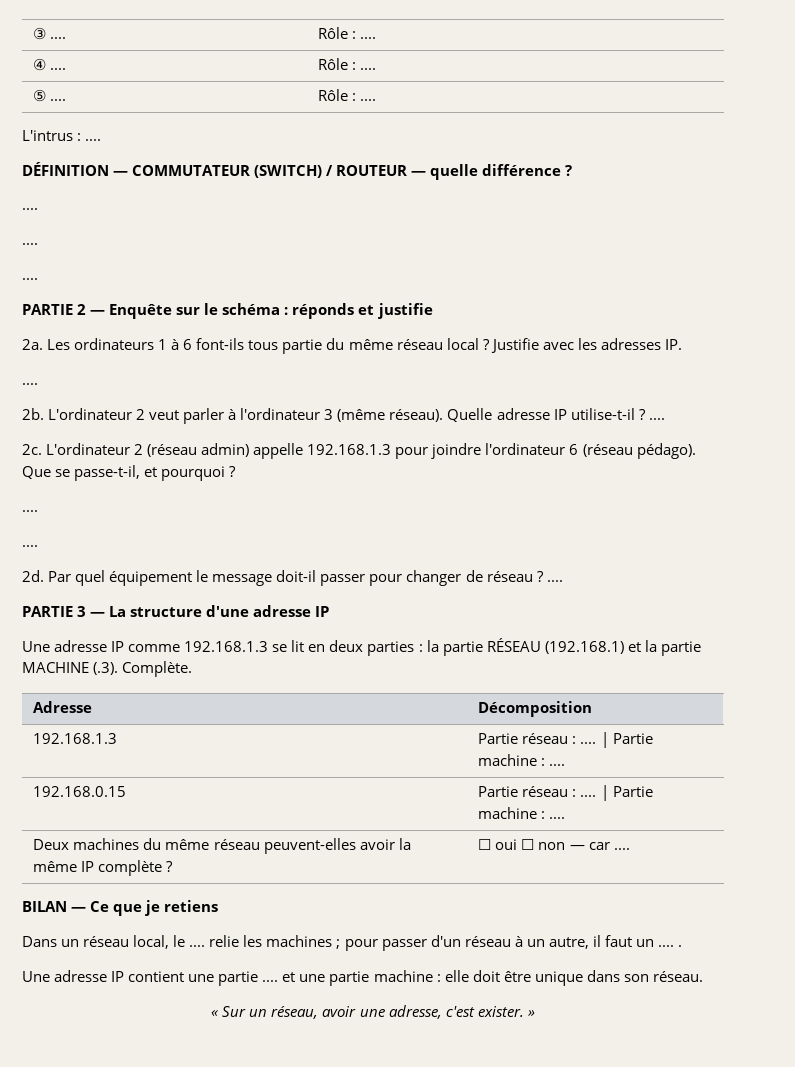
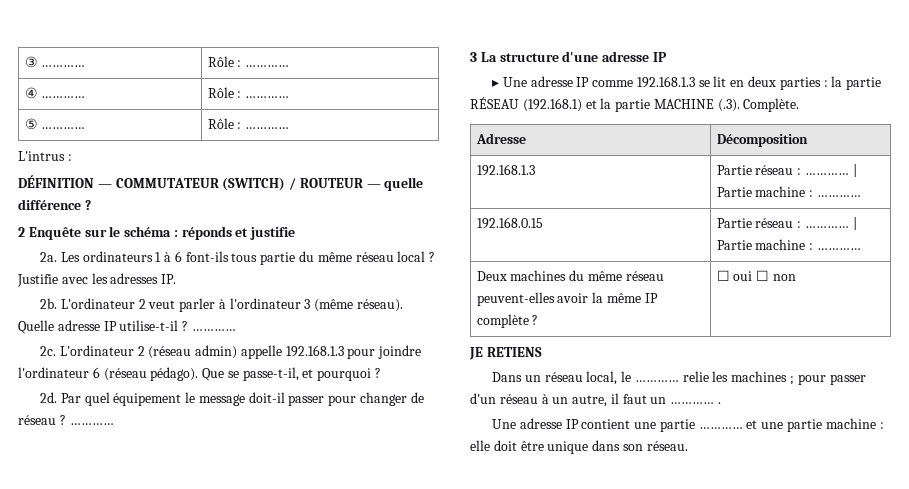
- ③ .... | Rôle : ....
+ ③ ………… | Rôle : …………
- ④ .... | Rôle : ....
+ ④ ………… | Rôle : …………
- ⑤ .... | Rôle : ....
+ ⑤ ………… | Rôle : …………
- L'intrus : ....
+ L'intrus :
  DÉFINITION — COMMUTATEUR (SWITCH) / ROUTEUR — quelle différence ?
- ....
- ....
- ....
- PARTIE 2 — Enquête sur le schéma : réponds et justifie
+ 2 Enquête sur le schéma : réponds et justifie
  Justifie avec les adresses IP.
- ....
- Quelle adresse IP utilise-t-il ? ....
+ Quelle adresse IP utilise-t-il ? …………
  Que se passe-t-il, et pourquoi ?
- ....
- ....
- Par quel équipement le message doit-il passer pour changer de réseau ? ....
- PARTIE 3 — La structure d'une adresse IP
+ Par quel équipement le message doit-il passer pour changer de réseau ? …………
+ 3 La structure d'une adresse IP
- Une adresse IP comme 192.168.1.3 se lit en deux parties : la partie RÉSEAU (192.168.1) et la partie MACHINE (.3). Complète.
+ ▸ Une adresse IP comme 192.168.1.3 se lit en deux parties : la partie RÉSEAU (192.168.1) et la partie MACHINE (.3). Complète.
- 192.168.1.3 | Partie réseau : .... | Partie machine : ....
+ 192.168.1.3 | Partie réseau : ………… | Partie machine : …………
- 192.168.0.15 | Partie réseau : .... | Partie machine : ....
+ 192.168.0.15 | Partie réseau : ………… | Partie machine : …………
- Deux machines du même réseau peuvent-elles avoir la même IP complète ? | ☐ oui ☐ non — car ....
- BILAN — Ce que je retiens
+ Deux machines du même réseau peuvent-elles avoir la même IP complète ? | ☐ oui ☐ non
+ JE RETIENS
- Dans un réseau local, le .... relie les machines ; pour passer d'un réseau à un autre, il faut un .... .
+ Dans un réseau local, le ………… relie les machines ; pour passer d'un réseau à un autre, il faut un ………… .
- Une adresse IP contient une partie .... et une partie machine : elle doit être unique dans son réseau.
+ Une adresse IP contient une partie ………… et une partie machine : elle doit être unique dans son réseau.
- « Sur un réseau, avoir une adresse, c'est exister. »

